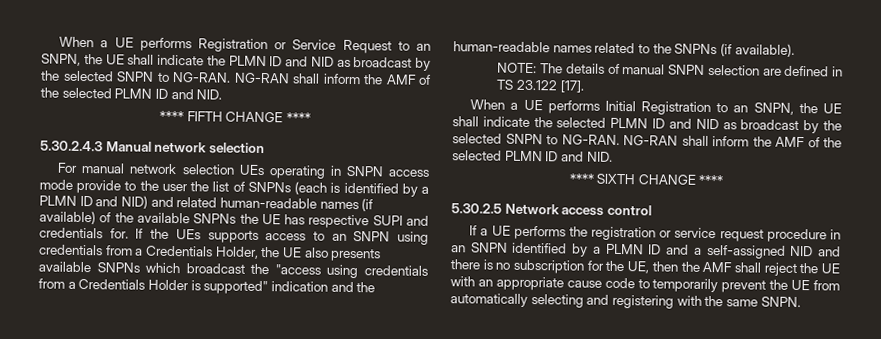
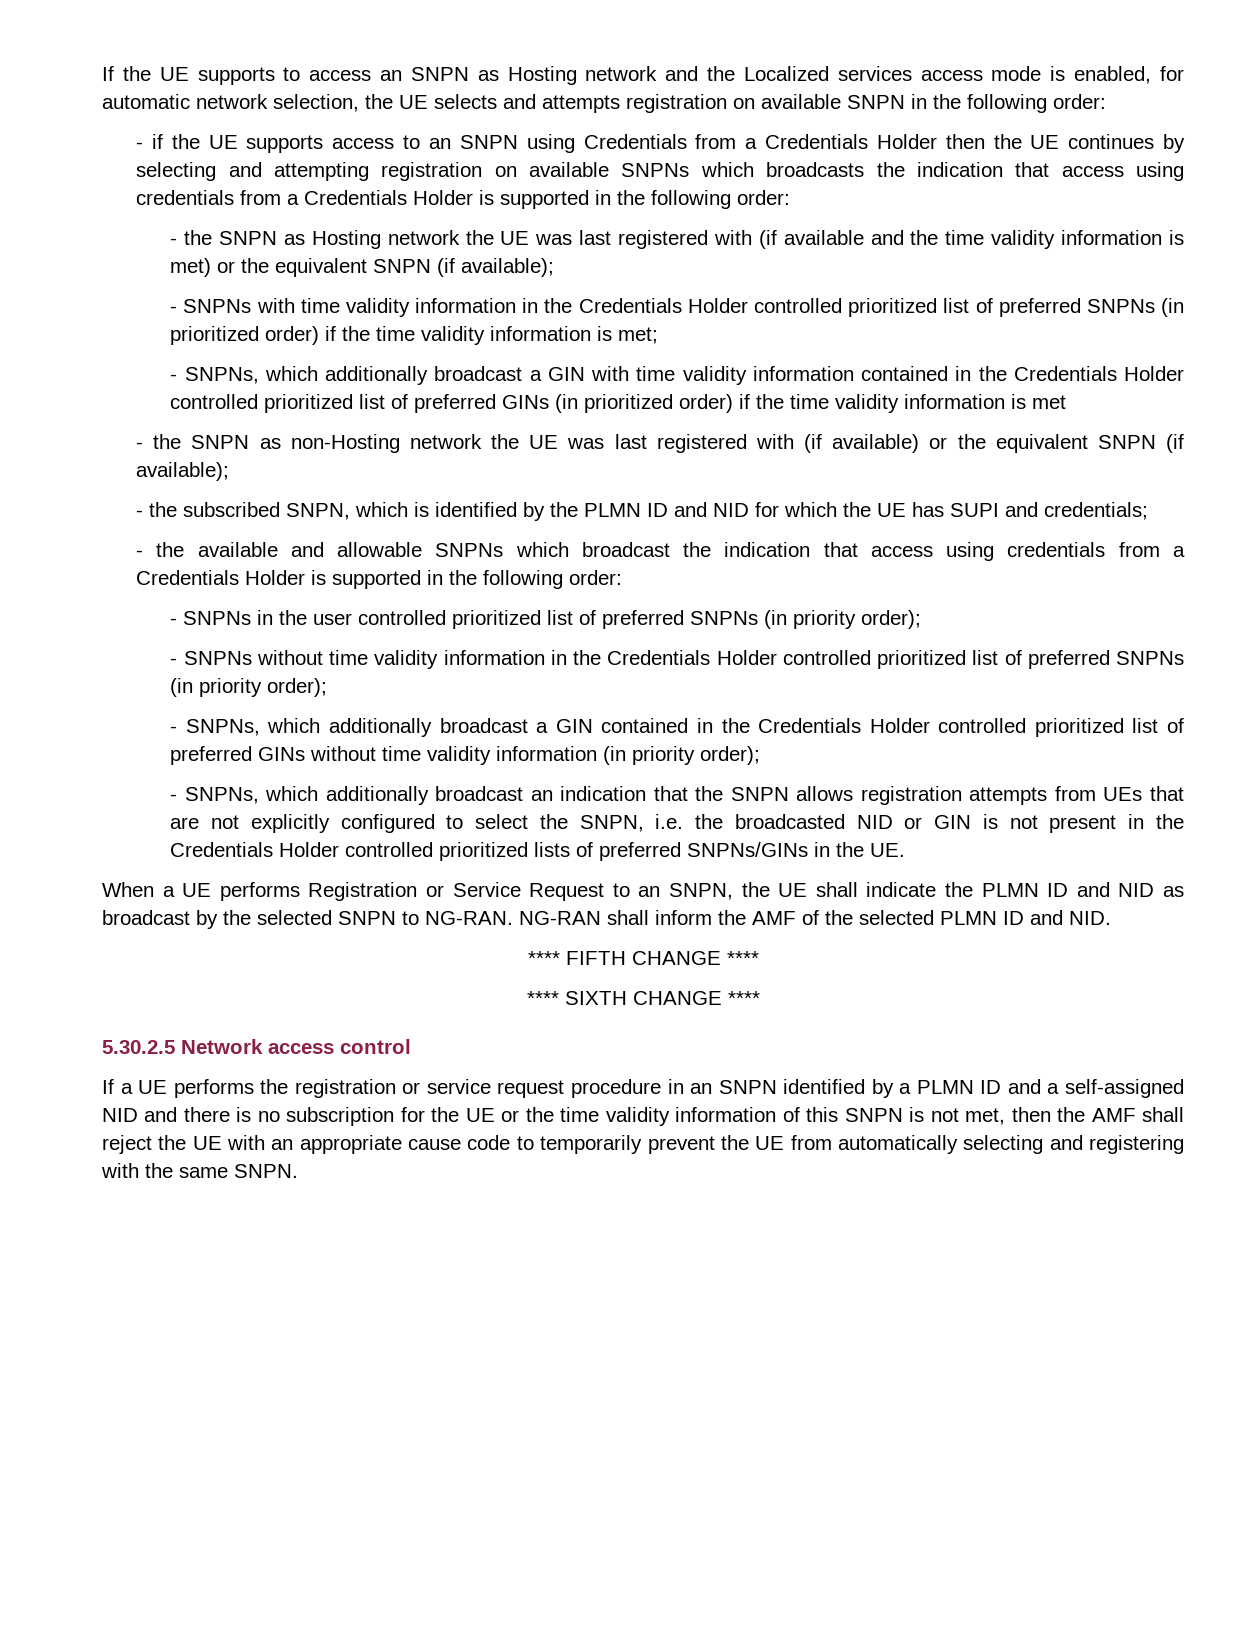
+ If the UE supports to access an SNPN as Hosting network and the Localized services access mode is enabled, for automatic network selection, the UE selects and attempts registration on available SNPN in the following order:
+ - if the UE supports access to an SNPN using Credentials from a Credentials Holder then the UE continues by selecting and attempting registration on available SNPNs which broadcasts the indication that access using credentials from a Credentials Holder is supported in the following order:
+ - the SNPN as Hosting network the UE was last registered with (if available and the time validity information is met) or the equivalent SNPN (if available);
+ - SNPNs with time validity information in the Credentials Holder controlled prioritized list of preferred SNPNs (in prioritized order) if the time validity information is met;
+ - SNPNs, which additionally broadcast a GIN with time validity information contained in the Credentials Holder controlled prioritized list of preferred GINs (in prioritized order) if the time validity information is met
+ - the SNPN as non-Hosting network the UE was last registered with (if available) or the equivalent SNPN (if available);
+ - the subscribed SNPN, which is identified by the PLMN ID and NID for which the UE has SUPI and credentials;
+ - the available and allowable SNPNs which broadcast the indication that access using credentials from a Credentials Holder is supported in the following order:
+ - SNPNs in the user controlled prioritized list of preferred SNPNs (in priority order);
+ - SNPNs without time validity information in the Credentials Holder controlled prioritized list of preferred SNPNs (in priority order);
+ - SNPNs, which additionally broadcast a GIN contained in the Credentials Holder controlled prioritized list of preferred GINs without time validity information (in priority order);
+ - SNPNs, which additionally broadcast an indication that the SNPN allows registration attempts from UEs that are not explicitly configured to select the SNPN, i.e. the broadcasted NID or GIN is not present in the Credentials Holder controlled prioritized lists of preferred SNPNs/GINs in the UE.
- 5.30.2.4.3 Manual network selection
- For manual network selection UEs operating in SNPN access mode provide to the user the list of SNPNs (each is identified by a PLMN ID and NID) and related human-readable names (if available) of the available SNPNs the UE has respective SUPI and credentials for. If the UEs supports access to an SNPN using credentials from a Credentials Holder, the UE also presents available SNPNs which broadcast the "access using credentials from a Credentials Holder is supported" indication and the human-readable names related to the SNPNs (if available).
- NOTE: The details of manual SNPN selection are defined in TS 23.122 [17].
- When a UE performs Initial Registration to an SNPN, the UE shall indicate the selected PLMN ID and NID as broadcast by the selected SNPN to NG-RAN. NG-RAN shall inform the AMF of the selected PLMN ID and NID.
- If a UE performs the registration or service request procedure in an SNPN identified by a PLMN ID and a self-assigned NID and there is no subscription for the UE, then the AMF shall reject the UE with an appropriate cause code to temporarily prevent the UE from automatically selecting and registering with the same SNPN.
+ If a UE performs the registration or service request procedure in an SNPN identified by a PLMN ID and a self-assigned NID and there is no subscription for the UE or the time validity information of this SNPN is not met, then the AMF shall reject the UE with an appropriate cause code to temporarily prevent the UE from automatically selecting and registering with the same SNPN.

